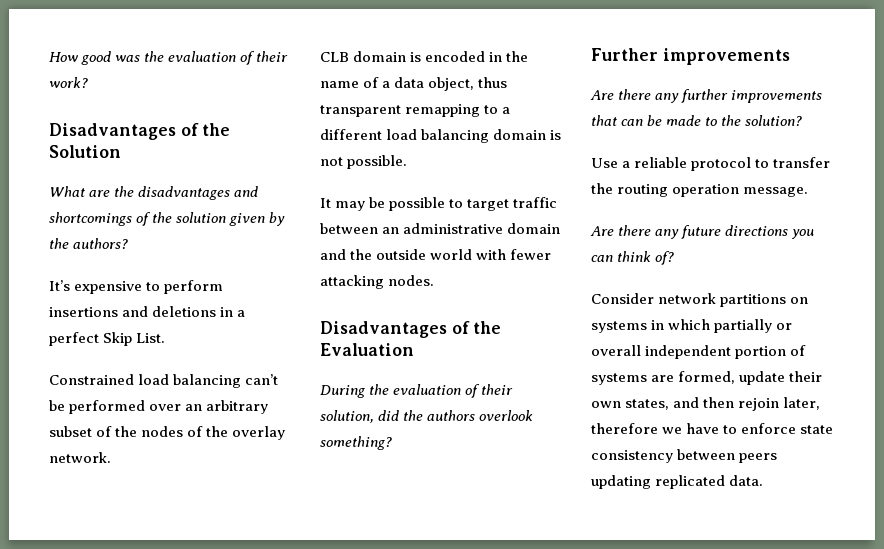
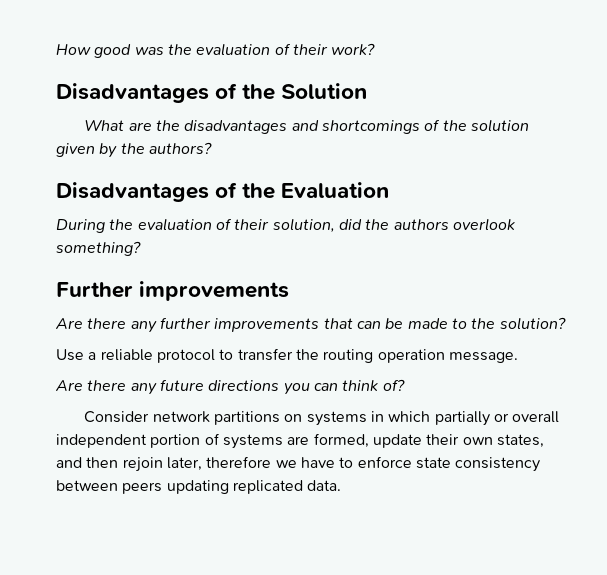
- It’s expensive to perform insertions and deletions in a perfect Skip List.
- Constrained load balancing can’t be performed over an arbitrary subset of the nodes of the overlay network.
- CLB domain is encoded in the name of a data object, thus transparent remapping to a different load balancing domain is not possible.
- It may be possible to target traffic between an administrative domain and the outside world with fewer attacking nodes.

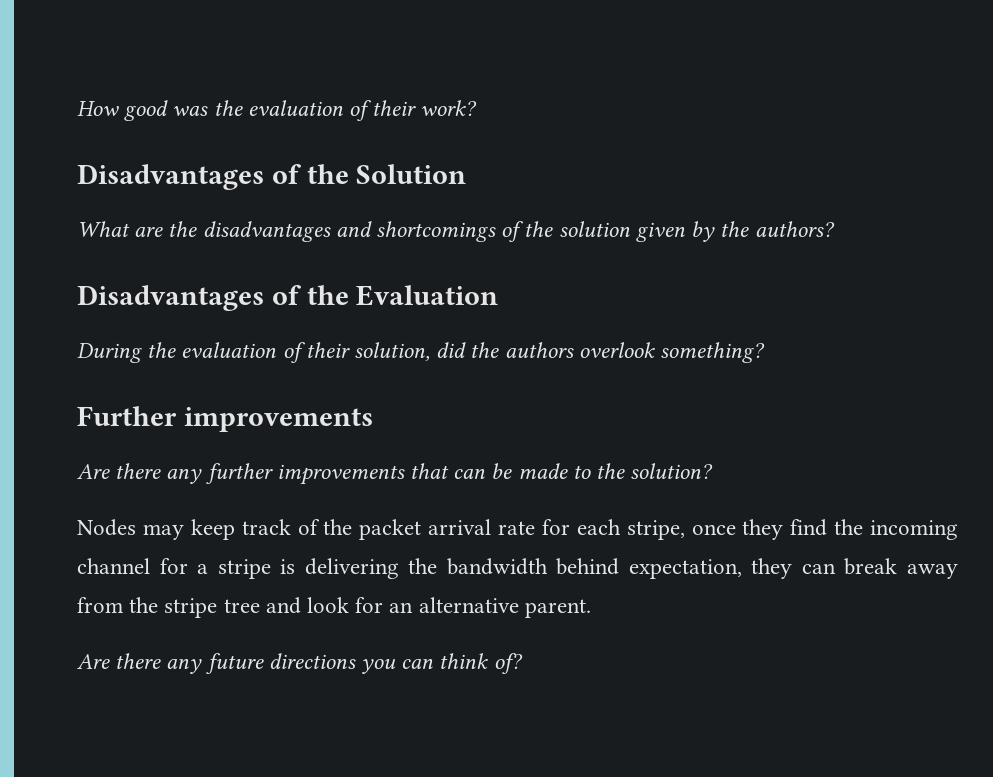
- Use a reliable protocol to transfer the routing operation message.
+ Nodes may keep track of the packet arrival rate for each stripe, once they find the incoming channel for a stripe is delivering the bandwidth behind expectation, they can break away from the stripe tree and look for an alternative parent.
- Consider network partitions on systems in which partially or overall independent portion of systems are formed, update their own states, and then rejoin later, therefore we have to enforce state consistency between peers updating replicated data.

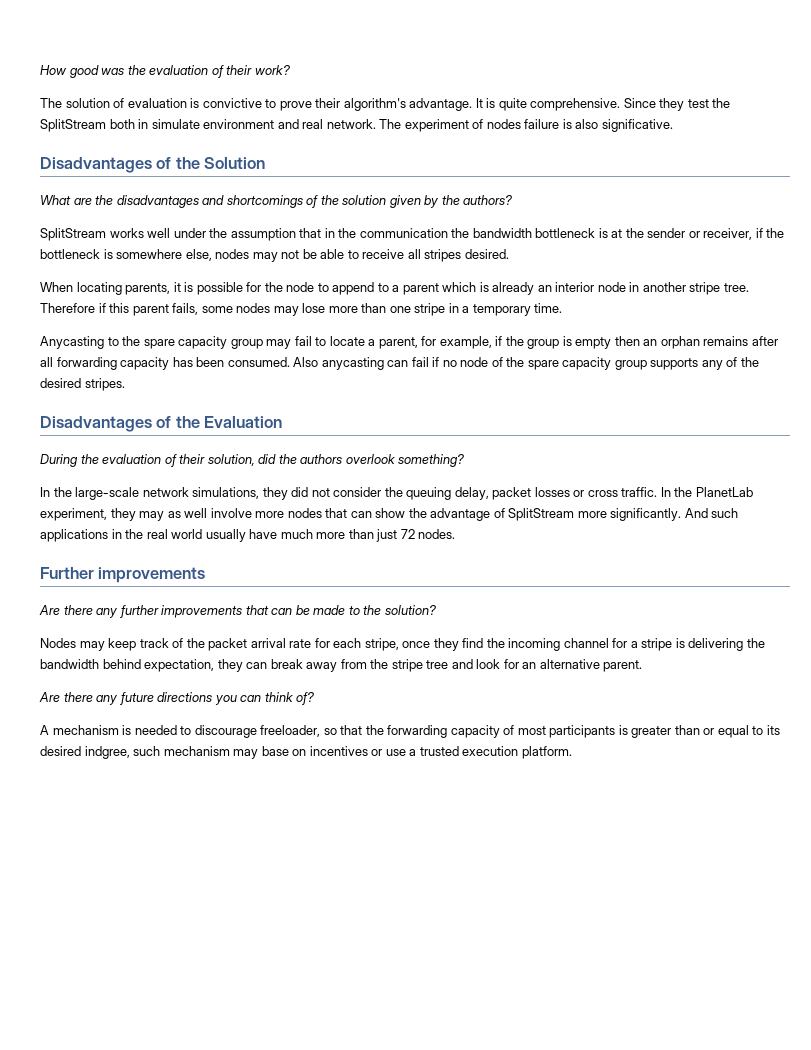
+ The solution of evaluation is convictive to prove their algorithm's advantage. It is quite comprehensive. Since they test the SplitStream both in simulate environment and real network. The experiment of nodes failure is also significative.
+ SplitStream works well under the assumption that in the communication the bandwidth bottleneck is at the sender or receiver, if the bottleneck is somewhere else, nodes may not be able to receive all stripes desired.
+ When locating parents, it is possible for the node to append to a parent which is already an interior node in another stripe tree. Therefore if this parent fails, some nodes may lose more than one stripe in a temporary time.
+ Anycasting to the spare capacity group may fail to locate a parent, for example, if the group is empty then an orphan remains after all forwarding capacity has been consumed. Also anycasting can fail if no node of the spare capacity group supports any of the desired stripes.
+ In the large-scale network simulations, they did not consider the queuing delay, packet losses or cross traffic. In the PlanetLab experiment, they may as well involve more nodes that can show the advantage of SplitStream more significantly. And such applications in the real world usually have much more than just 72 nodes.
+ A mechanism is needed to discourage freeloader, so that the forwarding capacity of most participants is greater than or equal to its desired indgree, such mechanism may base on incentives or use a trusted execution platform.

